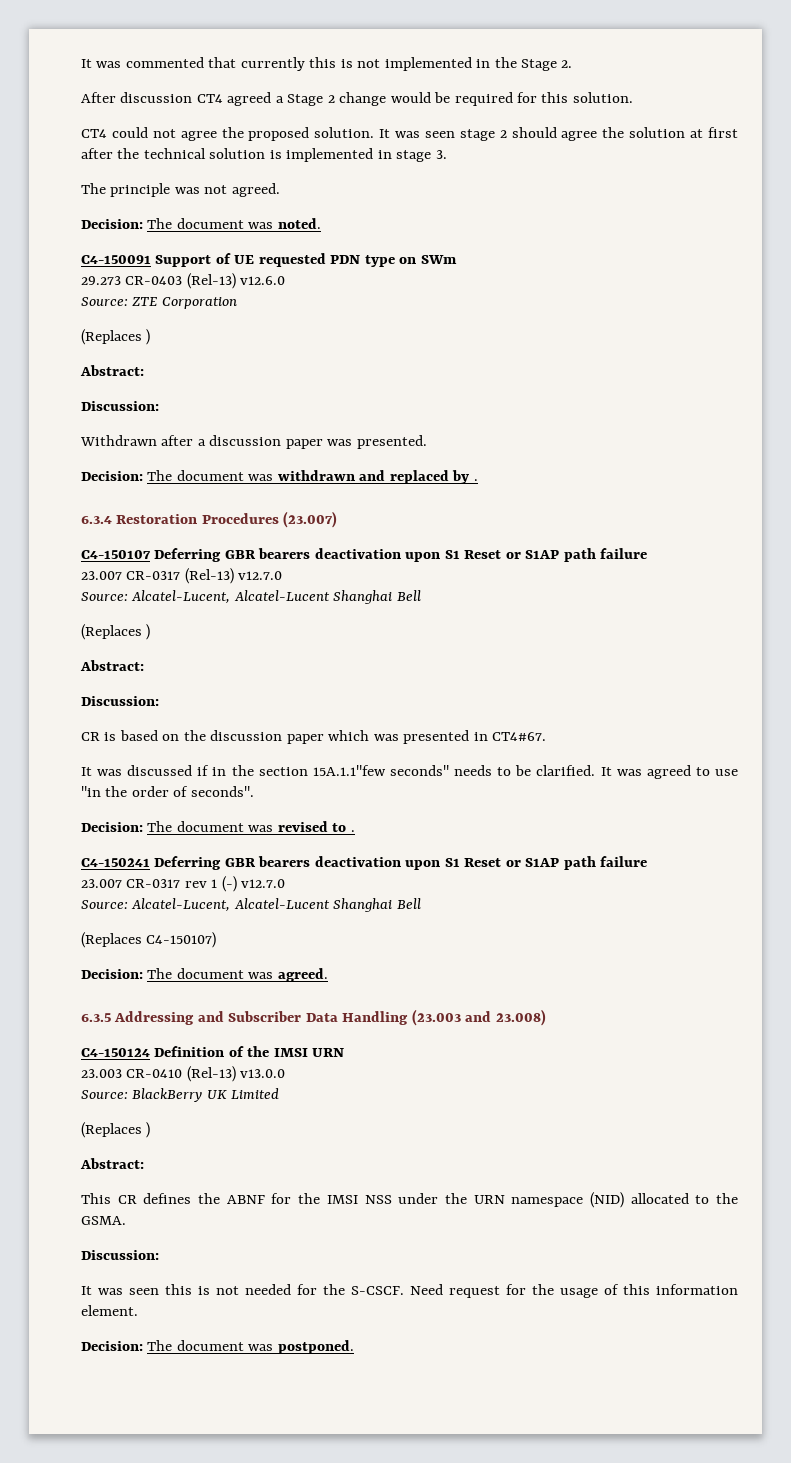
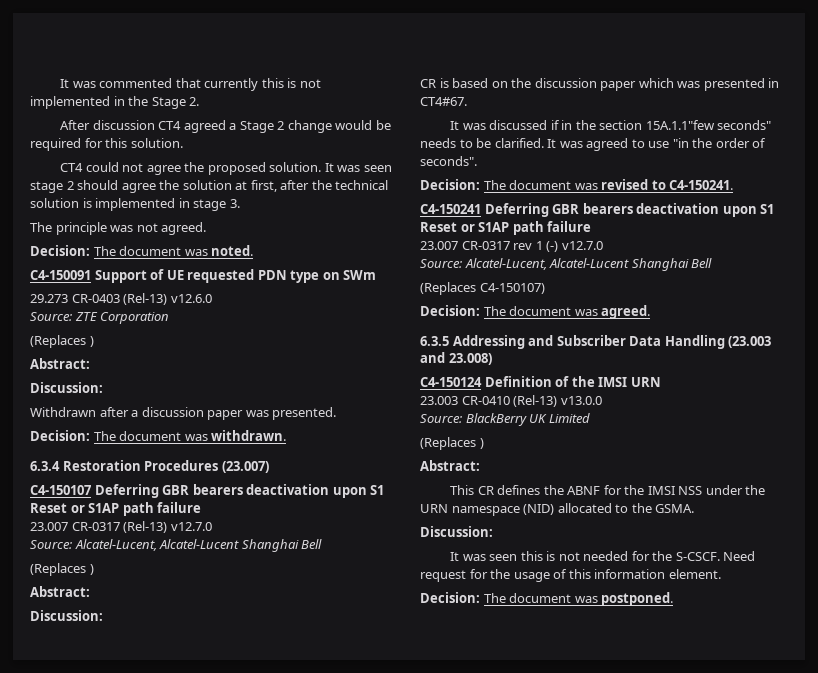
- It was seen stage 2 should agree the solution at first after the technical solution is implemented in stage 3.
+ It was seen stage 2 should agree the solution at first, after the technical solution is implemented in stage 3.
- Decision: The document was withdrawn and replaced by .
+ Decision: The document was withdrawn.
- Decision: The document was revised to .
+ Decision: The document was revised to C4-150241.

